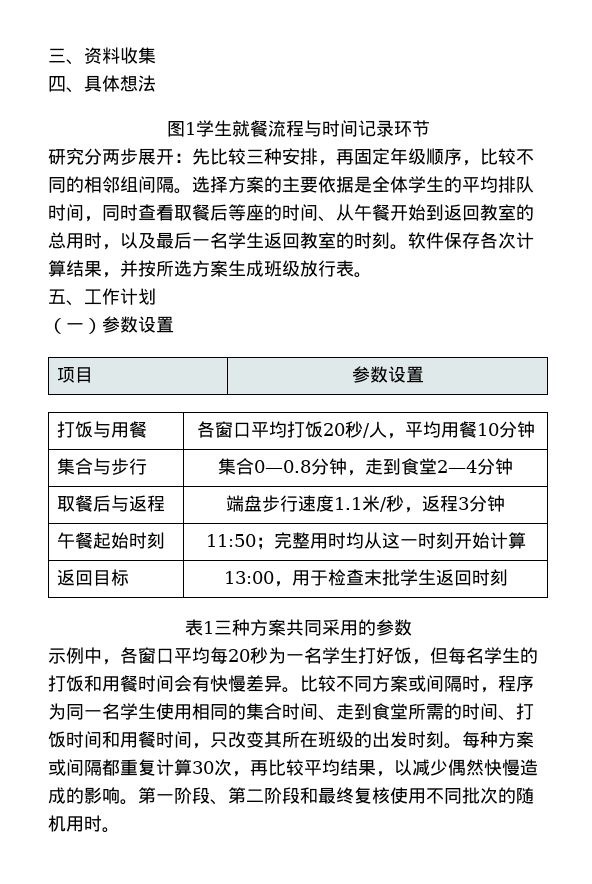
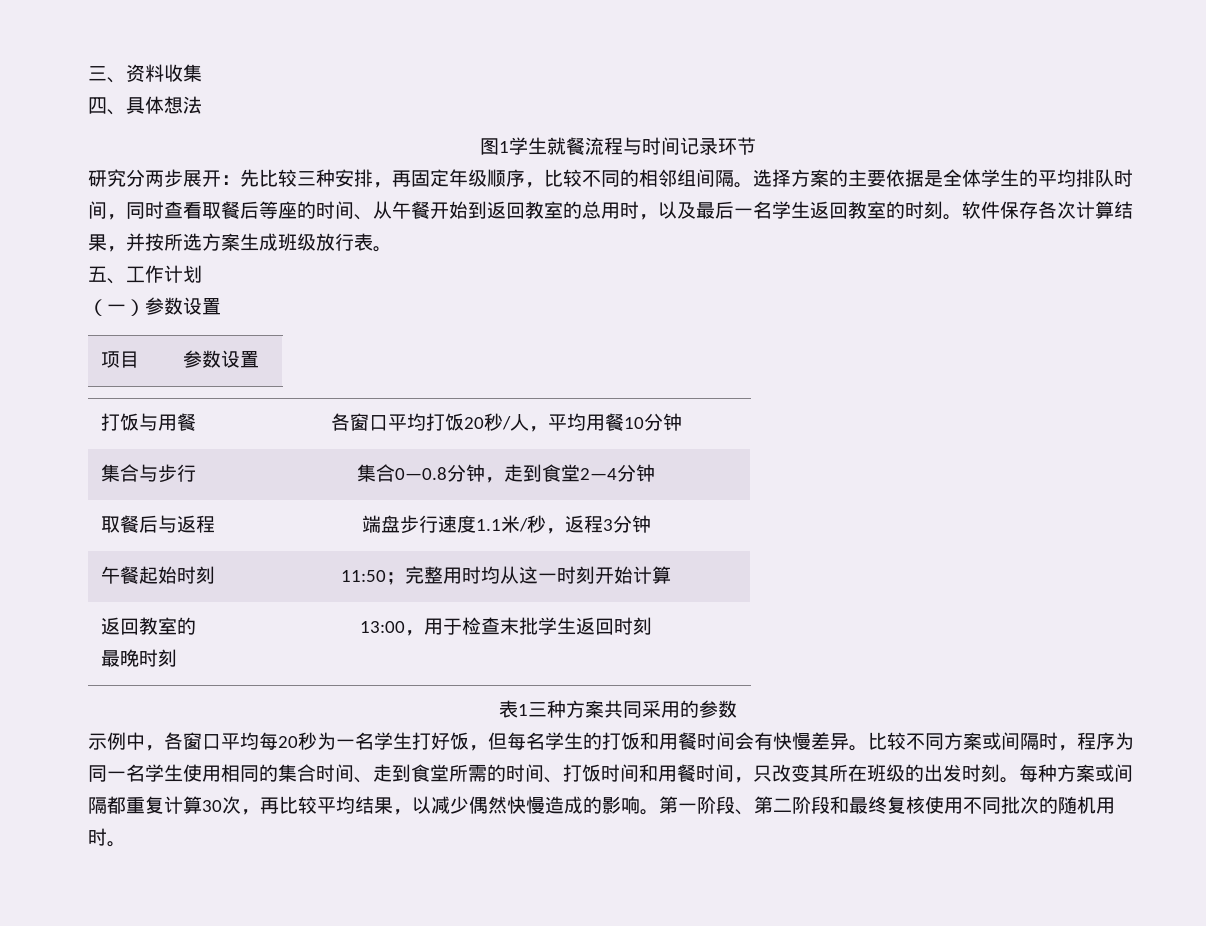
  午餐起始时刻 | 11:50；完整用时均从这一时刻开始计算
- 返回目标 | 13:00，用于检查末批学生返回时刻
+ 返回教室的
+ 最晚时刻 | 13:00，用于检查末批学生返回时刻

